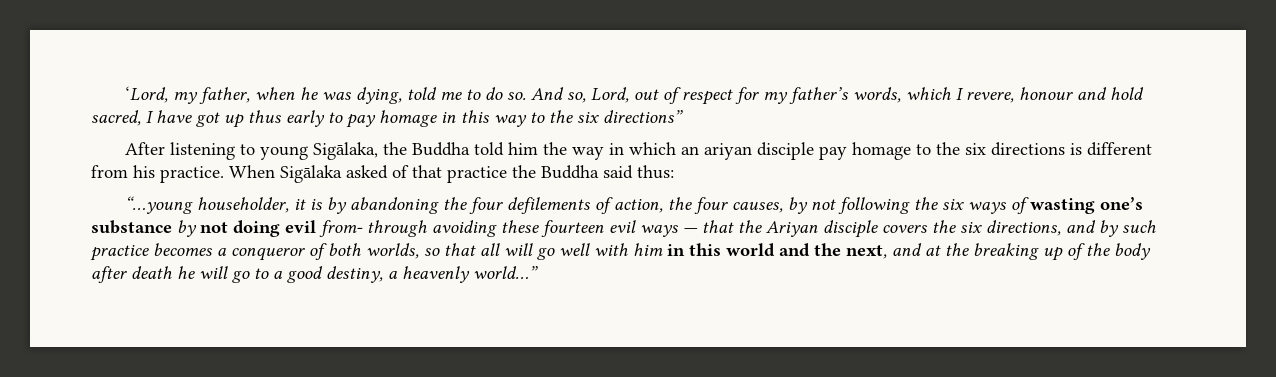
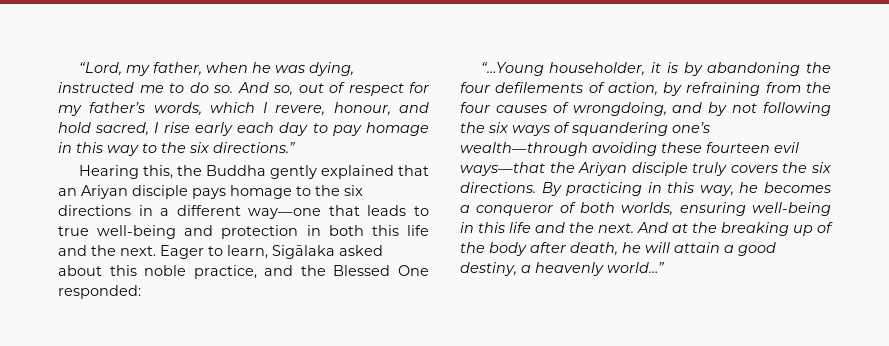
- ‘Lord, my father, when he was dying, told me to do so.
+ “Lord, my father, when he was dying, instructed me to do so.
- And so, Lord, out of respect for my father’s words, which I revere, honour and hold sacred, I have got up thus early to pay homage in this way to the six directions”
- After listening to young Sigālaka, the Buddha told him the way in which an ariyan disciple pay homage to the six directions is different from his practice. When Sigālaka asked of that practice the Buddha said thus:
- “…young householder, it is by abandoning the four defilements of action, the four causes, by not following the six ways of wasting one’s substance by not doing evil from- through avoiding these fourteen evil ways — that the Ariyan disciple covers the six directions, and by such practice becomes a conqueror of both worlds, so that all will go well with him in this world and the next, and at the breaking up of the body after death he will go to a good destiny, a heavenly world…”
+ And so, out of respect for my father’s words, which I revere, honour, and hold sacred, I rise early each day to pay homage in this way to the six directions.”
+ Hearing this, the Buddha gently explained that an Ariyan disciple pays homage to the six directions in a different way—one that leads to true well-being and protection in both this life and the next. Eager to learn, Sigālaka asked about this noble practice, and the Blessed One responded:
+ “…Young householder, it is by abandoning the four defilements of action, by refraining from the four causes of wrongdoing, and by not following the six ways of squandering one’s wealth—through avoiding these fourteen evil ways—that the Ariyan disciple truly covers the six directions. By practicing in this way, he becomes a conqueror of both worlds, ensuring well-being in this life and the next. And at the breaking up of the body after death, he will attain a good destiny, a heavenly world…”

